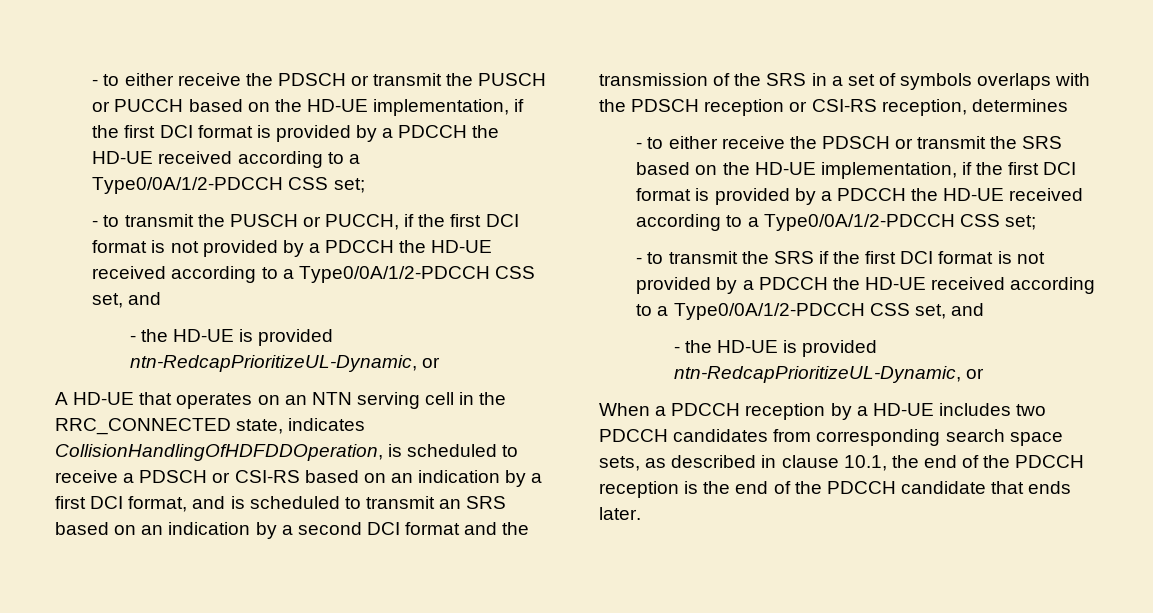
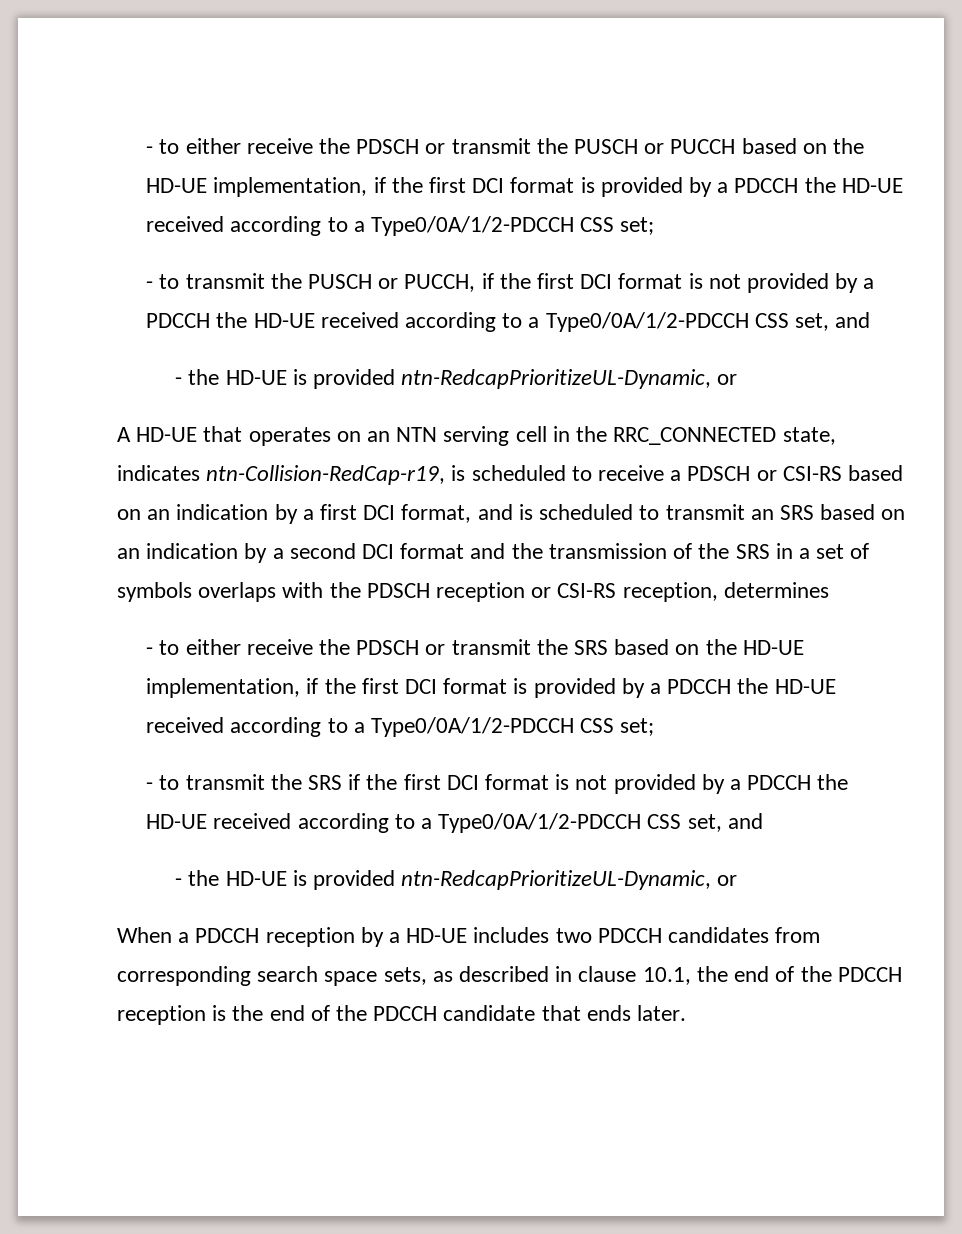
- A HD-UE that operates on an NTN serving cell in the RRC_CONNECTED state, indicates CollisionHandlingOfHDFDDOperation, is scheduled to receive a PDSCH or CSI-RS based on an indication by a first DCI format, and is scheduled to transmit an SRS based on an indication by a second DCI format and the transmission of the SRS in a set of symbols overlaps with the PDSCH reception or CSI-RS reception, determines
+ A HD-UE that operates on an NTN serving cell in the RRC_CONNECTED state, indicates ntn-Collision-RedCap-r19, is scheduled to receive a PDSCH or CSI-RS based on an indication by a first DCI format, and is scheduled to transmit an SRS based on an indication by a second DCI format and the transmission of the SRS in a set of symbols overlaps with the PDSCH reception or CSI-RS reception, determines

